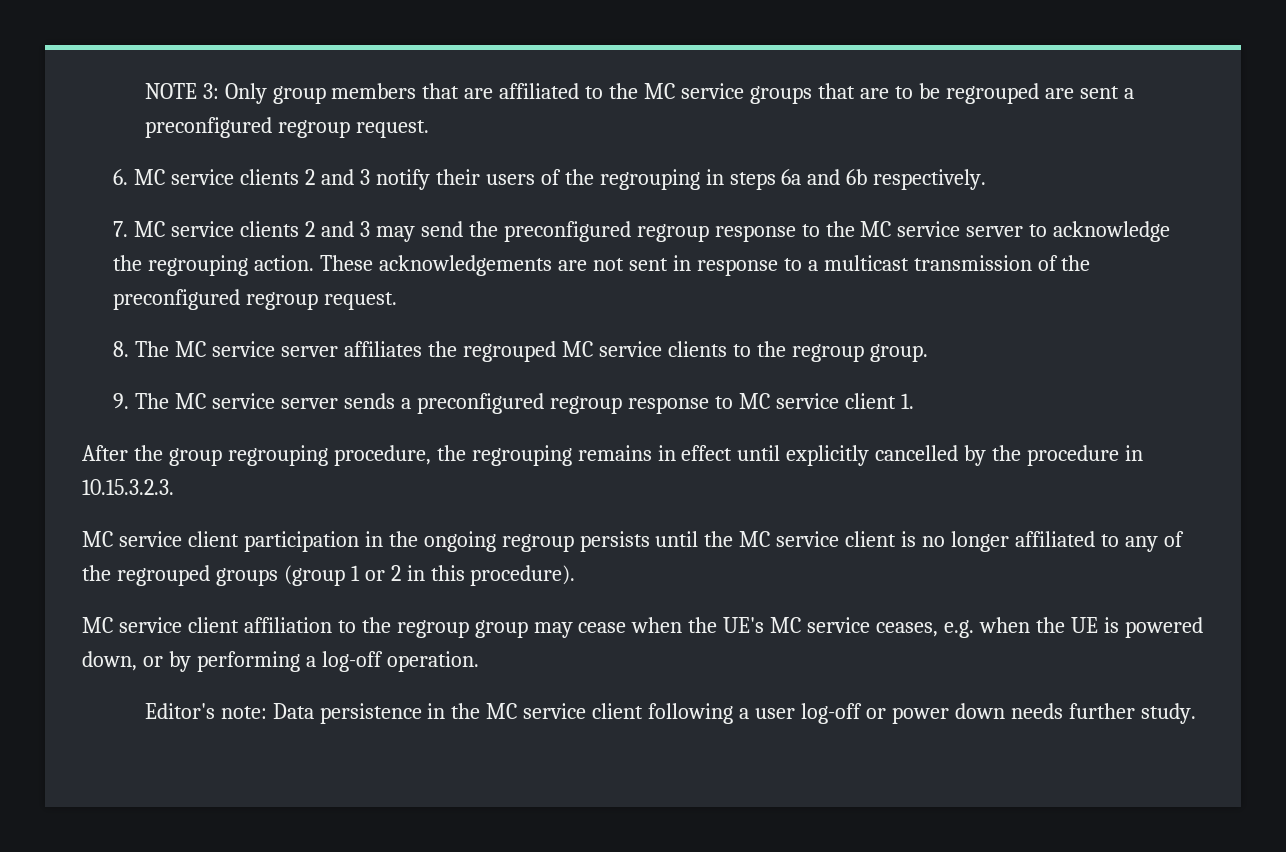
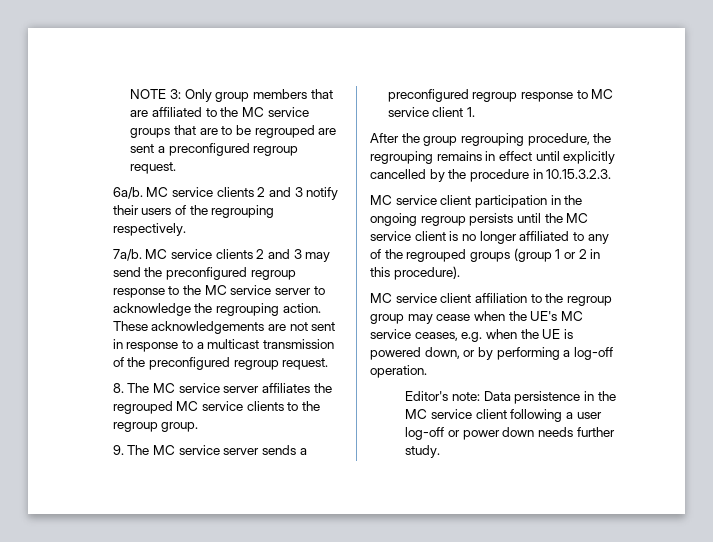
- 6. MC service clients 2 and 3 notify their users of the regrouping in steps 6a and 6b respectively.
+ 6a/b. MC service clients 2 and 3 notify their users of the regrouping respectively.
- 7. MC service clients 2 and 3 may send the preconfigured regroup response to the MC service server to acknowledge the regrouping action.
+ 7a/b. MC service clients 2 and 3 may send the preconfigured regroup response to the MC service server to acknowledge the regrouping action.

